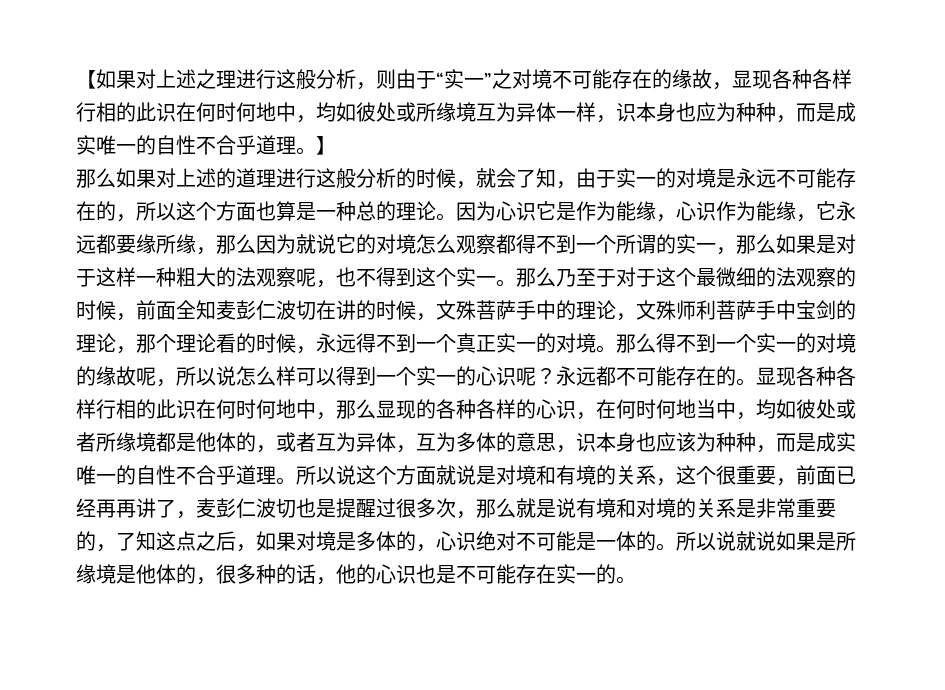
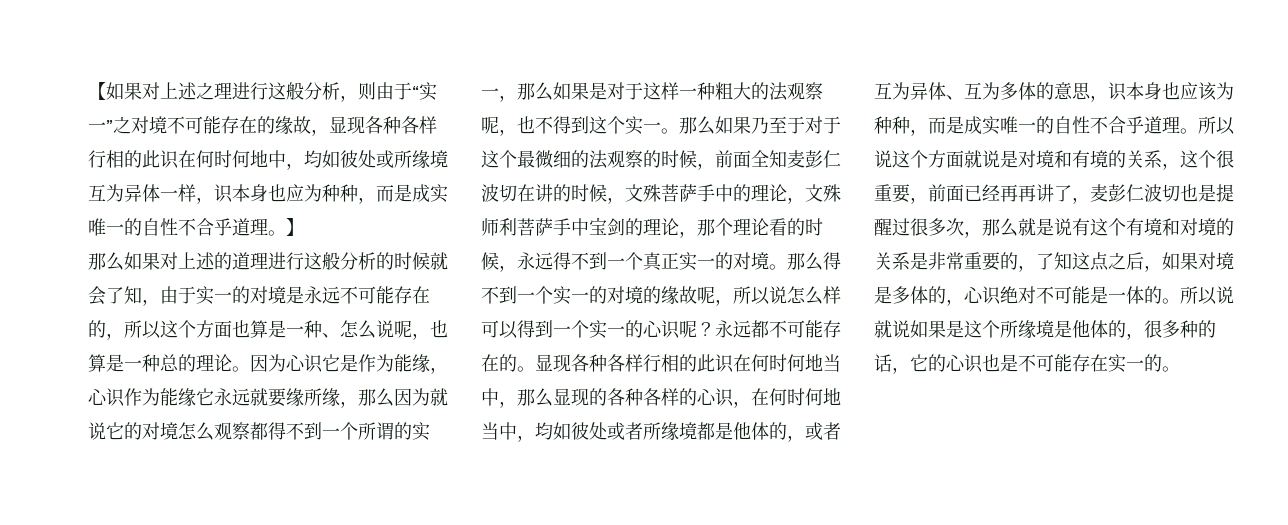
- 那么如果对上述的道理进行这般分析的时候，就会了知，由于实一的对境是永远不可能存在的，所以这个方面也算是一种总的理论。
+ 那么如果对上述的道理进行这般分析的时候就会了知，由于实一的对境是永远不可能存在的，所以这个方面也算是一种、怎么说呢，也算是一种总的理论。
- 因为心识它是作为能缘，心识作为能缘，它永远都要缘所缘，那么因为就说它的对境怎么观察都得不到一个所谓的实一，那么如果是对于这样一种粗大的法观察呢，也不得到这个实一。
+ 因为心识它是作为能缘，心识作为能缘它永远就要缘所缘，那么因为就说它的对境怎么观察都得不到一个所谓的实一，那么如果是对于这样一种粗大的法观察呢，也不得到这个实一。
- 那么乃至于对于这个最微细的法观察的时候，前面全知麦彭仁波切在讲的时候，文殊菩萨手中的理论，文殊师利菩萨手中宝剑的理论，那个理论看的时候，永远得不到一个真正实一的对境。
+ 那么如果乃至于对于这个最微细的法观察的时候，前面全知麦彭仁波切在讲的时候，文殊菩萨手中的理论，文殊师利菩萨手中宝剑的理论，那个理论看的时候，永远得不到一个真正实一的对境。
- 显现各种各样行相的此识在何时何地中，那么显现的各种各样的心识，在何时何地当中，均如彼处或者所缘境都是他体的，或者互为异体，互为多体的意思，识本身也应该为种种，而是成实唯一的自性不合乎道理。
+ 显现各种各样行相的此识在何时何地当中，那么显现的各种各样的心识，在何时何地当中，均如彼处或者所缘境都是他体的，或者互为异体、互为多体的意思，识本身也应该为种种，而是成实唯一的自性不合乎道理。
- 所以说这个方面就说是对境和有境的关系，这个很重要，前面已经再再讲了，麦彭仁波切也是提醒过很多次，那么就是说有境和对境的关系是非常重要的，了知这点之后，如果对境是多体的，心识绝对不可能是一体的。
+ 所以说这个方面就说是对境和有境的关系，这个很重要，前面已经再再讲了，麦彭仁波切也是提醒过很多次，那么就是说有这个有境和对境的关系是非常重要的，了知这点之后，如果对境是多体的，心识绝对不可能是一体的。
- 所以说就说如果是所缘境是他体的，很多种的话，他的心识也是不可能存在实一的。
+ 所以说就说如果是这个所缘境是他体的，很多种的话，它的心识也是不可能存在实一的。

